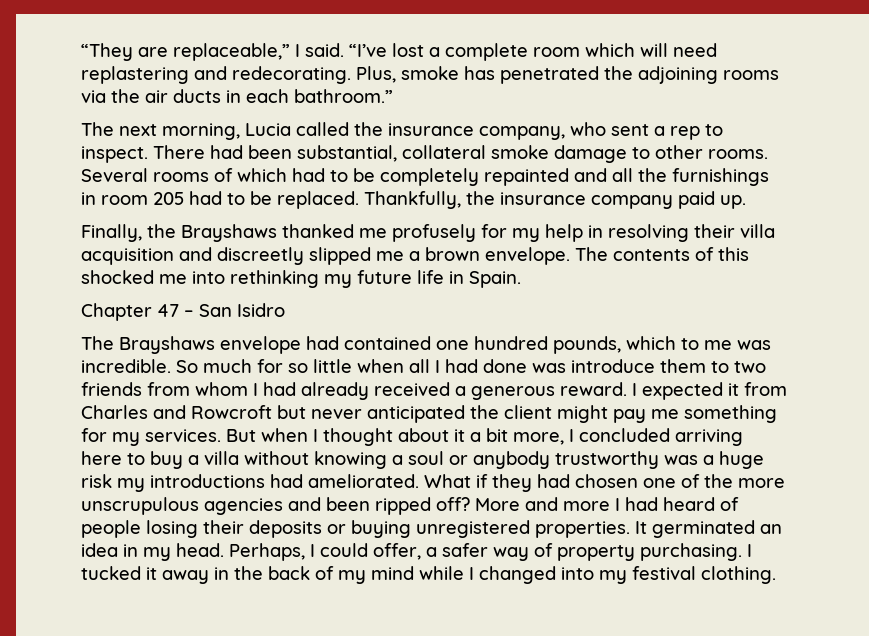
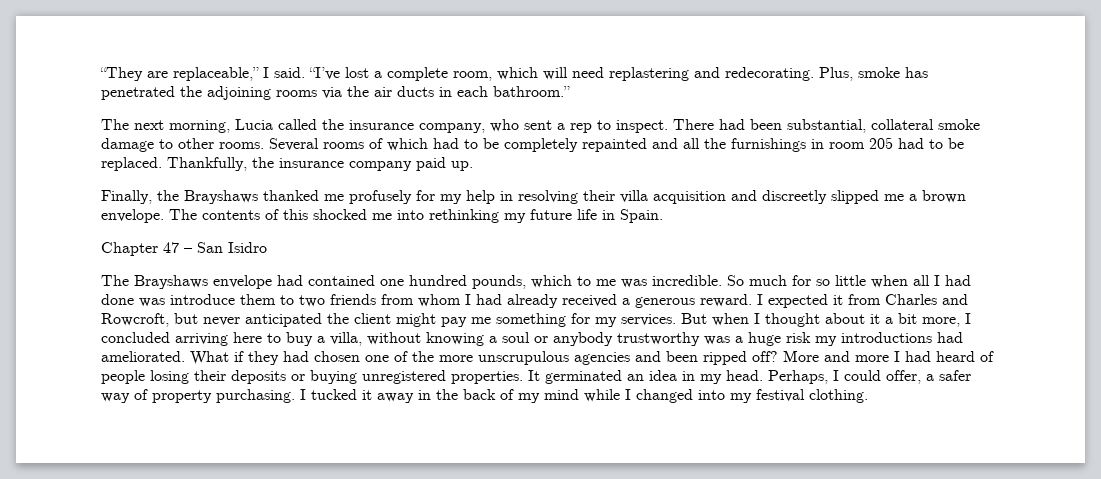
- “I’ve lost a complete room which will need replastering and redecorating.
+ “I’ve lost a complete room, which will need replastering and redecorating.
- I expected it from Charles and Rowcroft but never anticipated the client might pay me something for my services.
+ I expected it from Charles and Rowcroft, but never anticipated the client might pay me something for my services.
- But when I thought about it a bit more, I concluded arriving here to buy a villa without knowing a soul or anybody trustworthy was a huge risk my introductions had ameliorated.
+ But when I thought about it a bit more, I concluded arriving here to buy a villa, without knowing a soul or anybody trustworthy was a huge risk my introductions had ameliorated.

